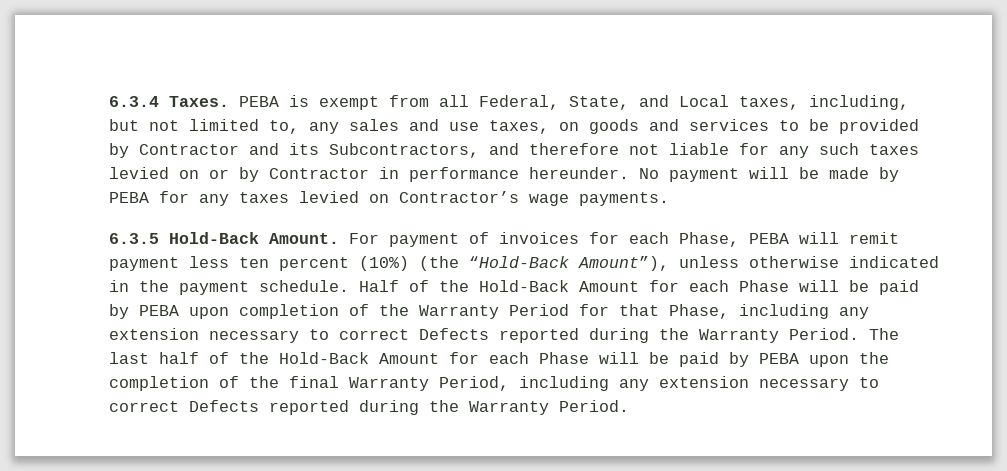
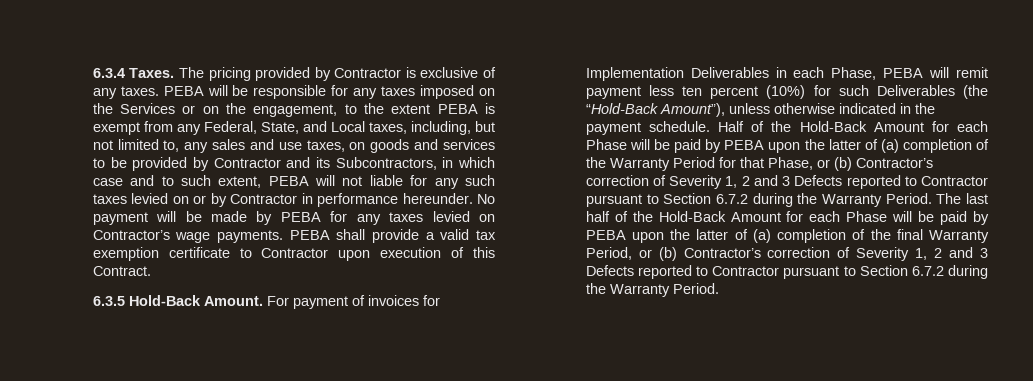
- PEBA is exempt from all Federal, State, and Local taxes, including, but not limited to, any sales and use taxes, on goods and services to be provided by Contractor and its Subcontractors, and therefore not liable for any such taxes levied on or by Contractor in performance hereunder.
+ The pricing provided by Contractor is exclusive of any taxes. PEBA will be responsible for any taxes imposed on the Services or on the engagement, to the extent PEBA is exempt from any Federal, State, and Local taxes, including, but not limited to, any sales and use taxes, on goods and services to be provided by Contractor and its Subcontractors, in which case and to such extent, PEBA will not liable for any such taxes levied on or by Contractor in performance hereunder.
+ PEBA shall provide a valid tax exemption certificate to Contractor upon execution of this Contract.
- For payment of invoices for each Phase, PEBA will remit payment less ten percent (10%) (the “Hold-Back Amount”), unless otherwise indicated in the payment schedule.
+ For payment of invoices for Implementation Deliverables in each Phase, PEBA will remit payment less ten percent (10%) for such Deliverables (the “Hold-Back Amount”), unless otherwise indicated in the payment schedule.
- Half of the Hold-Back Amount for each Phase will be paid by PEBA upon completion of the Warranty Period for that Phase, including any extension necessary to correct Defects reported during the Warranty Period.
+ Half of the Hold-Back Amount for each Phase will be paid by PEBA upon the latter of (a) completion of the Warranty Period for that Phase, or (b) Contractor’s correction of Severity 1, 2 and 3 Defects reported to Contractor pursuant to Section 6.7.2 during the Warranty Period.
- The last half of the Hold-Back Amount for each Phase will be paid by PEBA upon the completion of the final Warranty Period, including any extension necessary to correct Defects reported during the Warranty Period.
+ The last half of the Hold-Back Amount for each Phase will be paid by PEBA upon the latter of (a) completion of the final Warranty Period, or (b) Contractor’s correction of Severity 1, 2 and 3 Defects reported to Contractor pursuant to Section 6.7.2 during the Warranty Period.

